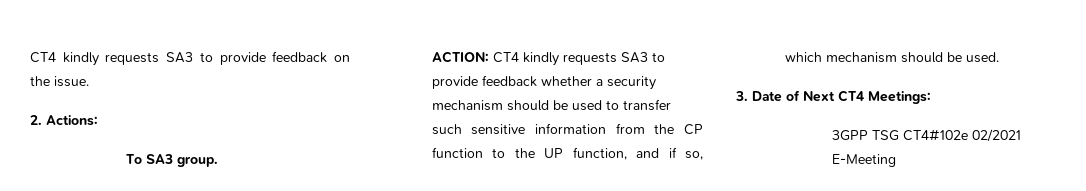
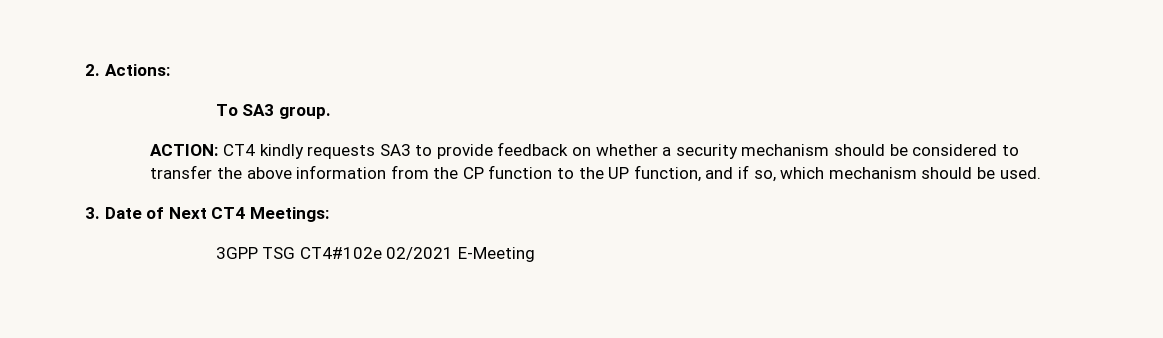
- CT4 kindly requests SA3 to provide feedback on the issue.
- ACTION: CT4 kindly requests SA3 to provide feedback whether a security mechanism should be used to transfer such sensitive information from the CP function to the UP function, and if so, which mechanism should be used.
+ ACTION: CT4 kindly requests SA3 to provide feedback on whether a security mechanism should be considered to transfer the above information from the CP function to the UP function, and if so, which mechanism should be used.

